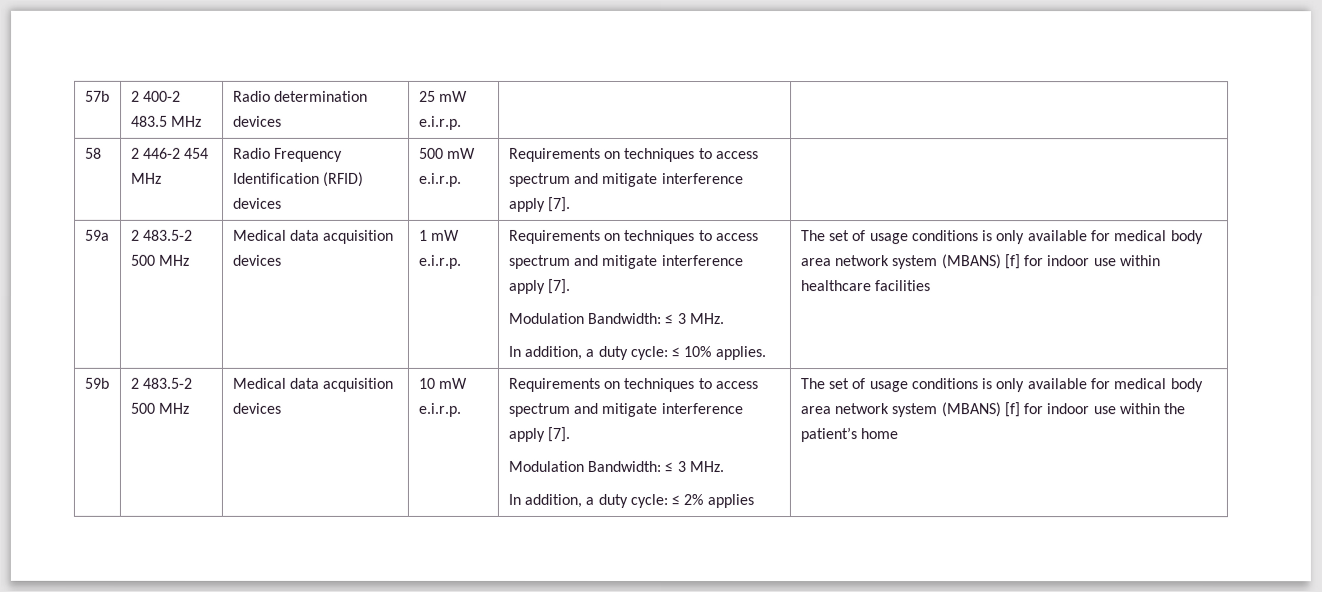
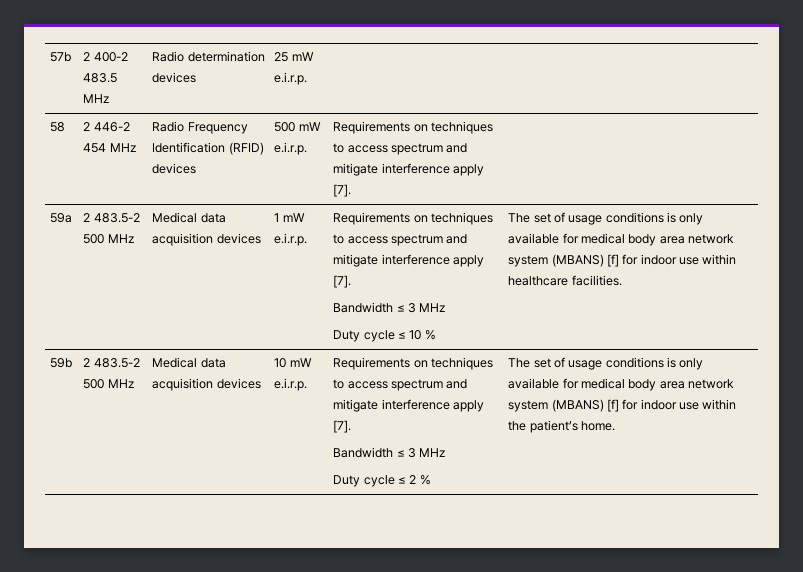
  1 mW e.i.r.p. | Requirements on techniques to access spectrum and mitigate interference apply [7].
- Modulation Bandwidth: ≤ 3 MHz.
- In addition, a duty cycle: ≤ 10% applies.
+ Bandwidth ≤ 3 MHz
+ Duty cycle ≤ 10 %
- The set of usage conditions is only available for medical body area network system (MBANS) [f] for indoor use within healthcare facilities
+ The set of usage conditions is only available for medical body area network system (MBANS) [f] for indoor use within healthcare facilities.
  10 mW e.i.r.p. | Requirements on techniques to access spectrum and mitigate interference apply [7].
- Modulation Bandwidth: ≤ 3 MHz.
- In addition, a duty cycle: ≤ 2% applies
+ Bandwidth ≤ 3 MHz
+ Duty cycle ≤ 2 %
- The set of usage conditions is only available for medical body area network system (MBANS) [f] for indoor use within the patient’s home
+ The set of usage conditions is only available for medical body area network system (MBANS) [f] for indoor use within the patient’s home.

